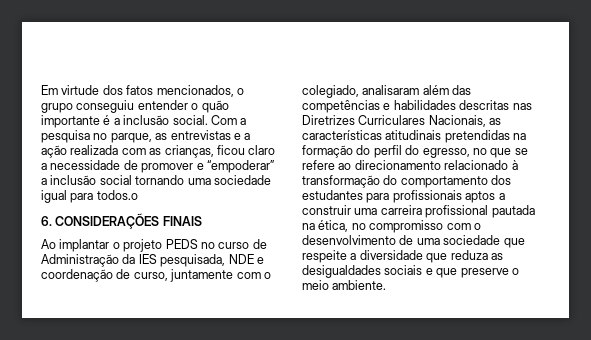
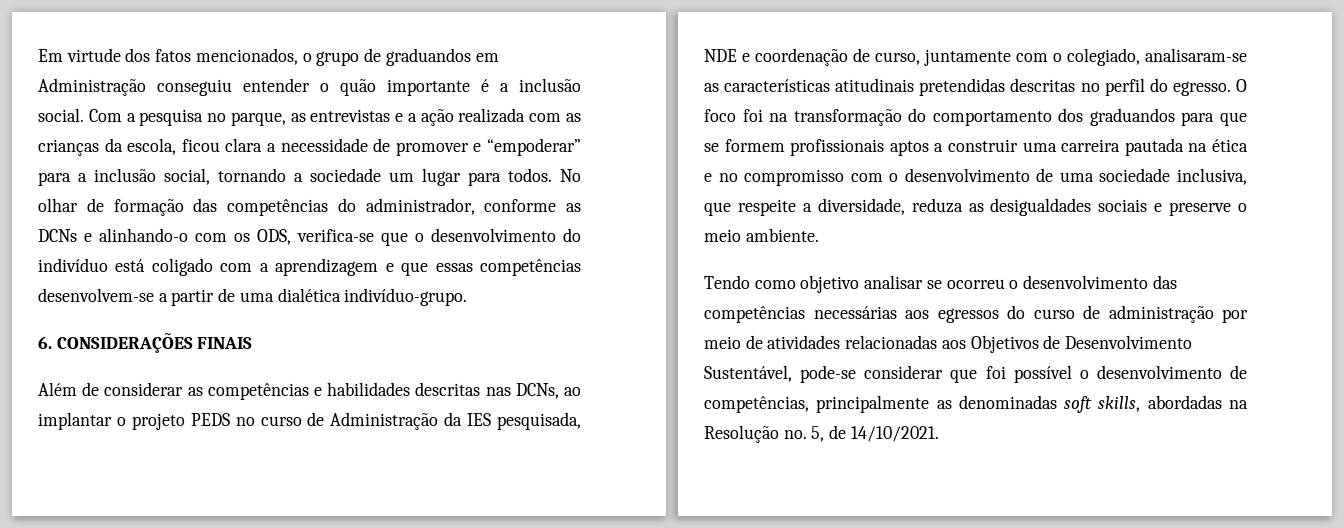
- Em virtude dos fatos mencionados, o grupo conseguiu entender o quão importante é a inclusão social.
+ Em virtude dos fatos mencionados, o grupo de graduandos em Administração conseguiu entender o quão importante é a inclusão social.
- Com a pesquisa no parque, as entrevistas e a ação realizada com as crianças, ficou claro a necessidade de promover e “empoderar” a inclusão social tornando uma sociedade igual para todos.o
+ Com a pesquisa no parque, as entrevistas e a ação realizada com as crianças da escola, ficou clara a necessidade de promover e “empoderar” para a inclusão social, tornando a sociedade um lugar para todos. No olhar de formação das competências do administrador, conforme as DCNs e alinhando-o com os ODS, verifica-se que o desenvolvimento do indivíduo está coligado com a aprendizagem e que essas competências desenvolvem-se a partir de uma dialética indivíduo-grupo.
  6. CONSIDERAÇÕES FINAIS
- Ao implantar o projeto PEDS no curso de Administração da IES pesquisada, NDE e coordenação de curso, juntamente com o colegiado, analisaram além das competências e habilidades descritas nas Diretrizes Curriculares Nacionais, as características atitudinais pretendidas na formação do perfil do egresso, no que se refere ao direcionamento relacionado à transformação do comportamento dos estudantes para profissionais aptos a construir uma carreira profissional pautada na ética, no compromisso com o desenvolvimento de uma sociedade que respeite a diversidade que reduza as desigualdades sociais e que preserve o meio ambiente.
+ Além de considerar as competências e habilidades descritas nas DCNs, ao implantar o projeto PEDS no curso de Administração da IES pesquisada, NDE e coordenação de curso, juntamente com o colegiado, analisaram-se as características atitudinais pretendidas descritas no perfil do egresso. O foco foi na transformação do comportamento dos graduandos para que se formem profissionais aptos a construir uma carreira pautada na ética e no compromisso com o desenvolvimento de uma sociedade inclusiva, que respeite a diversidade, reduza as desigualdades sociais e preserve o meio ambiente.
+ Tendo como objetivo analisar se ocorreu o desenvolvimento das competências necessárias aos egressos do curso de administração por meio de atividades relacionadas aos Objetivos de Desenvolvimento Sustentável, pode-se considerar que foi possível o desenvolvimento de competências, principalmente as denominadas soft skills, abordadas na Resolução no. 5, de 14/10/2021.

